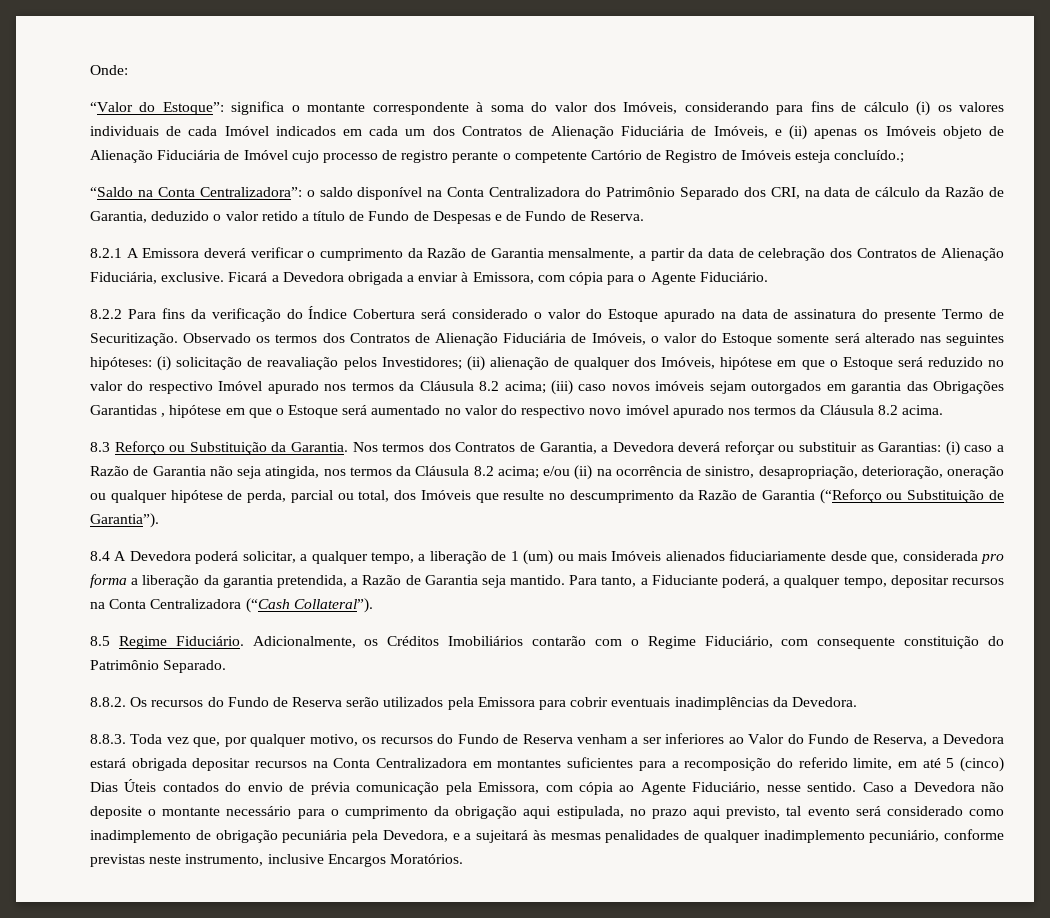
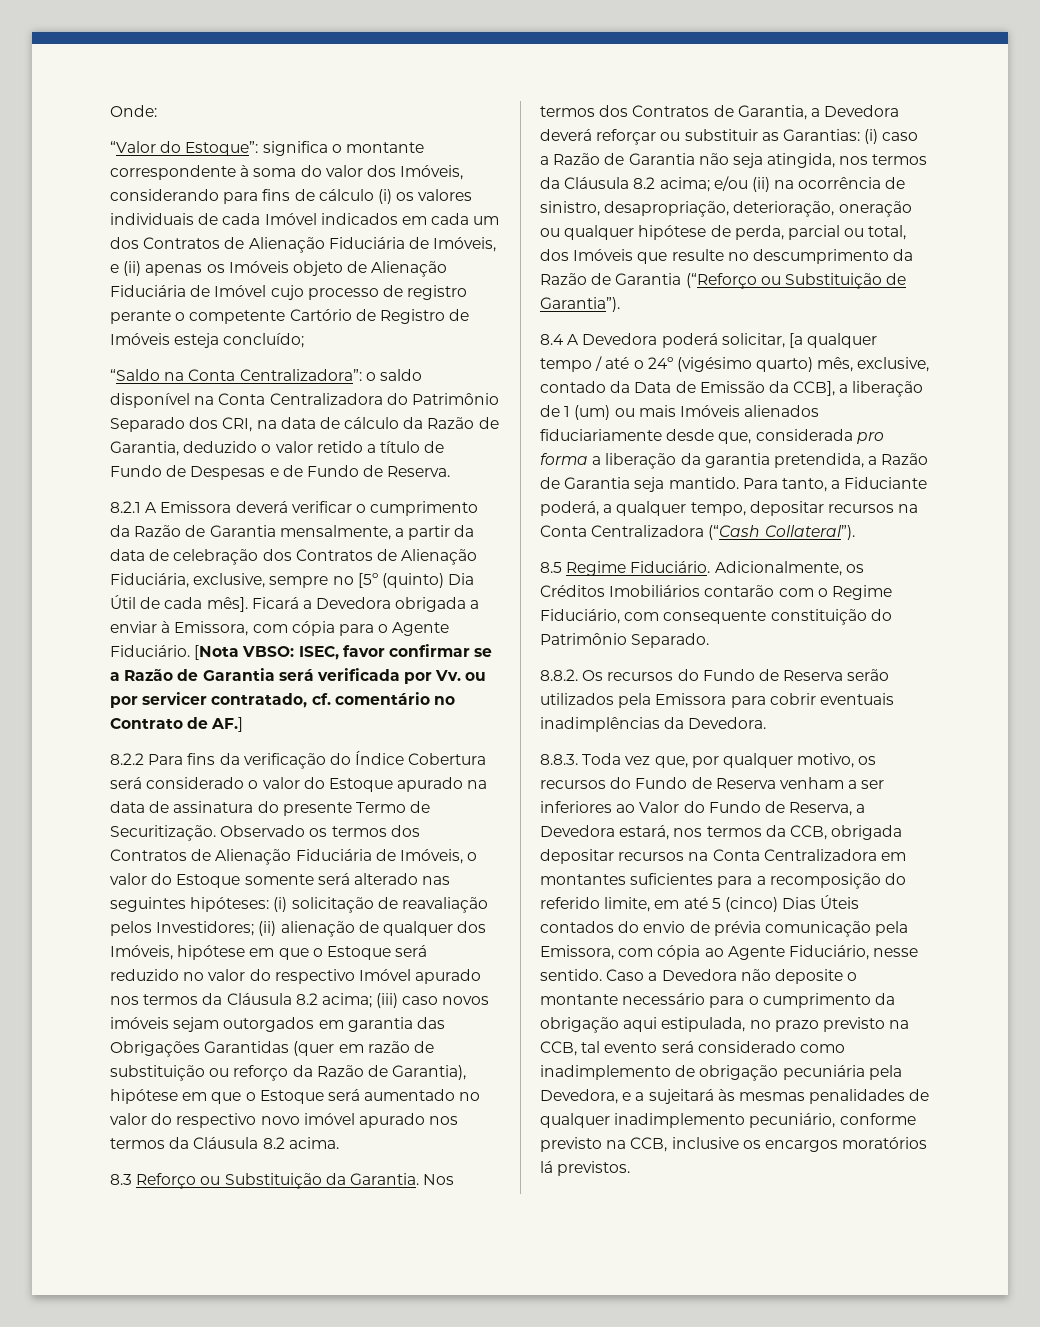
- “Valor do Estoque”: significa o montante correspondente à soma do valor dos Imóveis, considerando para fins de cálculo (i) os valores individuais de cada Imóvel indicados em cada um dos Contratos de Alienação Fiduciária de Imóveis, e (ii) apenas os Imóveis objeto de Alienação Fiduciária de Imóvel cujo processo de registro perante o competente Cartório de Registro de Imóveis esteja concluído.;
+ “Valor do Estoque”: significa o montante correspondente à soma do valor dos Imóveis, considerando para fins de cálculo (i) os valores individuais de cada Imóvel indicados em cada um dos Contratos de Alienação Fiduciária de Imóveis, e (ii) apenas os Imóveis objeto de Alienação Fiduciária de Imóvel cujo processo de registro perante o competente Cartório de Registro de Imóveis esteja concluído;
- 8.2.1 A Emissora deverá verificar o cumprimento da Razão de Garantia mensalmente, a partir da data de celebração dos Contratos de Alienação Fiduciária, exclusive.
+ 8.2.1 A Emissora deverá verificar o cumprimento da Razão de Garantia mensalmente, a partir da data de celebração dos Contratos de Alienação Fiduciária, exclusive, sempre no [5º (quinto) Dia Útil de cada mês].
+ [Nota VBSO: ISEC, favor confirmar se a Razão de Garantia será verificada por Vv. ou por servicer contratado, cf. comentário no Contrato de AF.]
- (iii) caso novos imóveis sejam outorgados em garantia das Obrigações Garantidas , hipótese em que o Estoque será aumentado no valor do respectivo novo imóvel apurado nos termos da Cláusula 8.2 acima.
+ (iii) caso novos imóveis sejam outorgados em garantia das Obrigações Garantidas (quer em razão de substituição ou reforço da Razão de Garantia), hipótese em que o Estoque será aumentado no valor do respectivo novo imóvel apurado nos termos da Cláusula 8.2 acima.
- 8.4 A Devedora poderá solicitar, a qualquer tempo, a liberação de 1 (um) ou mais Imóveis alienados fiduciariamente desde que, considerada pro forma a liberação da garantia pretendida, a Razão de Garantia seja mantido.
+ 8.4 A Devedora poderá solicitar, [a qualquer tempo / até o 24º (vigésimo quarto) mês, exclusive, contado da Data de Emissão da CCB], a liberação de 1 (um) ou mais Imóveis alienados fiduciariamente desde que, considerada pro forma a liberação da garantia pretendida, a Razão de Garantia seja mantido.
- 8.8.3. Toda vez que, por qualquer motivo, os recursos do Fundo de Reserva venham a ser inferiores ao Valor do Fundo de Reserva, a Devedora estará obrigada depositar recursos na Conta Centralizadora em montantes suficientes para a recomposição do referido limite, em até 5 (cinco) Dias Úteis contados do envio de prévia comunicação pela Emissora, com cópia ao Agente Fiduciário, nesse sentido.
+ 8.8.3. Toda vez que, por qualquer motivo, os recursos do Fundo de Reserva venham a ser inferiores ao Valor do Fundo de Reserva, a Devedora estará, nos termos da CCB, obrigada depositar recursos na Conta Centralizadora em montantes suficientes para a recomposição do referido limite, em até 5 (cinco) Dias Úteis contados do envio de prévia comunicação pela Emissora, com cópia ao Agente Fiduciário, nesse sentido.
- Caso a Devedora não deposite o montante necessário para o cumprimento da obrigação aqui estipulada, no prazo aqui previsto, tal evento será considerado como inadimplemento de obrigação pecuniária pela Devedora, e a sujeitará às mesmas penalidades de qualquer inadimplemento pecuniário, conforme previstas neste instrumento, inclusive Encargos Moratórios.
+ Caso a Devedora não deposite o montante necessário para o cumprimento da obrigação aqui estipulada, no prazo previsto na CCB, tal evento será considerado como inadimplemento de obrigação pecuniária pela Devedora, e a sujeitará às mesmas penalidades de qualquer inadimplemento pecuniário, conforme previsto na CCB, inclusive os encargos moratórios lá previstos.

